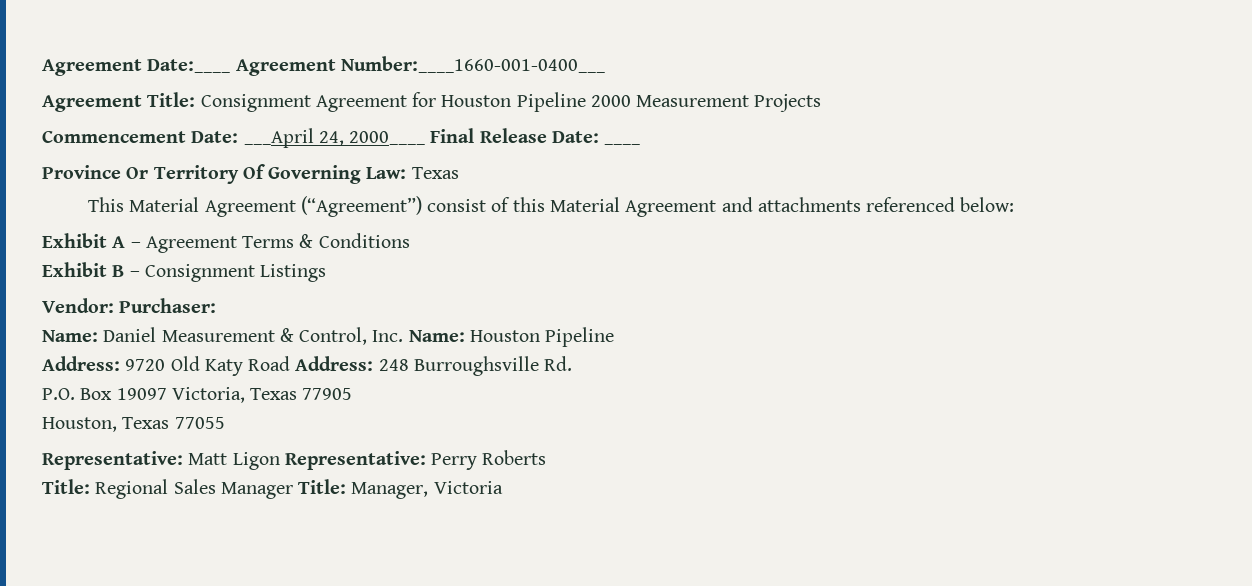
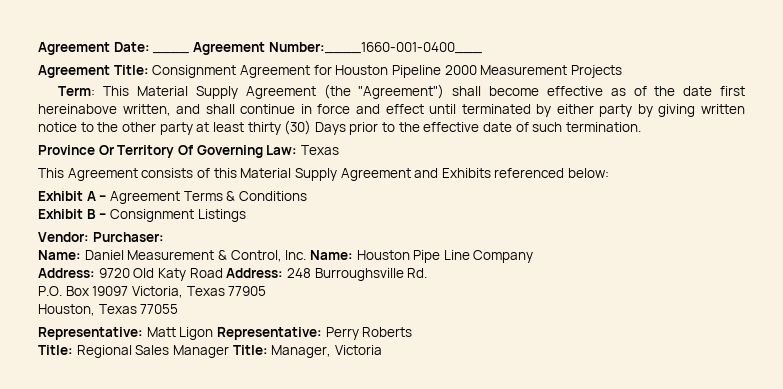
- Agreement Date:____ Agreement Number:____1660-001-0400___
+ Agreement Date: ____ Agreement Number:____1660-001-0400___
- Commencement Date: ___April 24, 2000____ Final Release Date: ____
+ Term: This Material Supply Agreement (the "Agreement") shall become effective as of the date first hereinabove written, and shall continue in force and effect until terminated by either party by giving written notice to the other party at least thirty (30) Days prior to the effective date of such termination.
- This Material Agreement (“Agreement”) consist of this Material Agreement and attachments referenced below:
+ This Agreement consists of this Material Supply Agreement and Exhibits referenced below:
- Name: Daniel Measurement & Control, Inc. Name: Houston Pipeline
+ Name: Daniel Measurement & Control, Inc. Name: Houston Pipe Line Company

